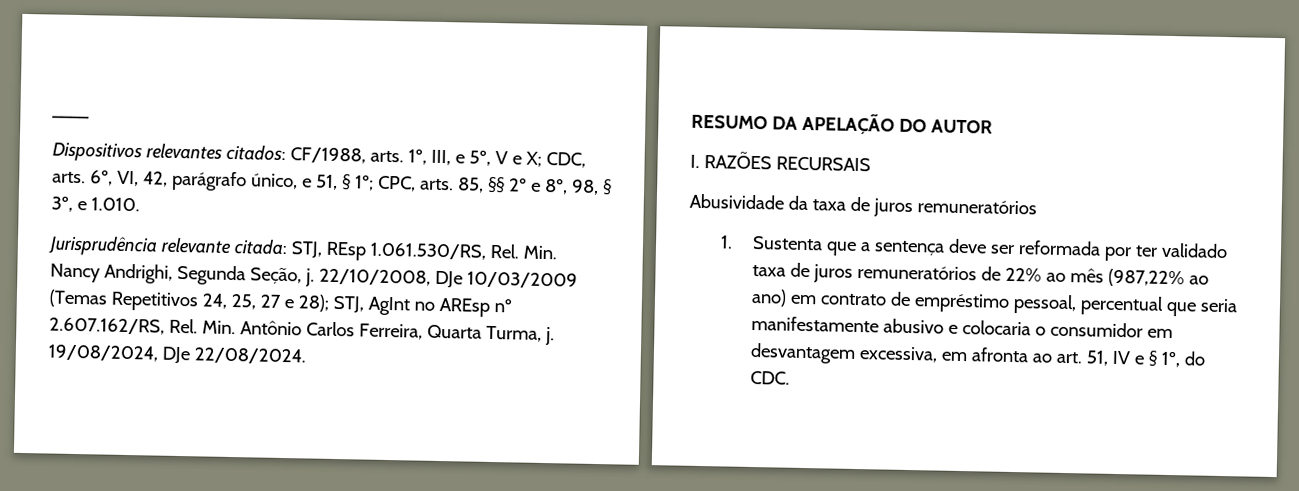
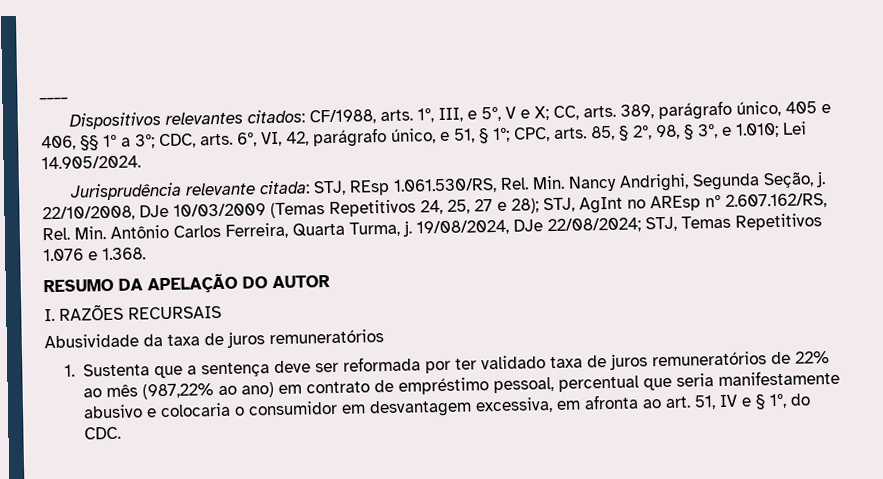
- Dispositivos relevantes citados: CF/1988, arts. 1º, III, e 5º, V e X; CDC, arts. 6º, VI, 42, parágrafo único, e 51, § 1º; CPC, arts. 85, §§ 2º e 8º, 98, § 3º, e 1.010.
+ Dispositivos relevantes citados: CF/1988, arts. 1º, III, e 5º, V e X; CC, arts. 389, parágrafo único, 405 e 406, §§ 1º a 3º; CDC, arts. 6º, VI, 42, parágrafo único, e 51, § 1º; CPC, arts. 85, § 2º, 98, § 3º, e 1.010; Lei 14.905/2024.
- 19/08/2024, DJe 22/08/2024.
+ 19/08/2024, DJe 22/08/2024; STJ, Temas Repetitivos 1.076 e 1.368.

